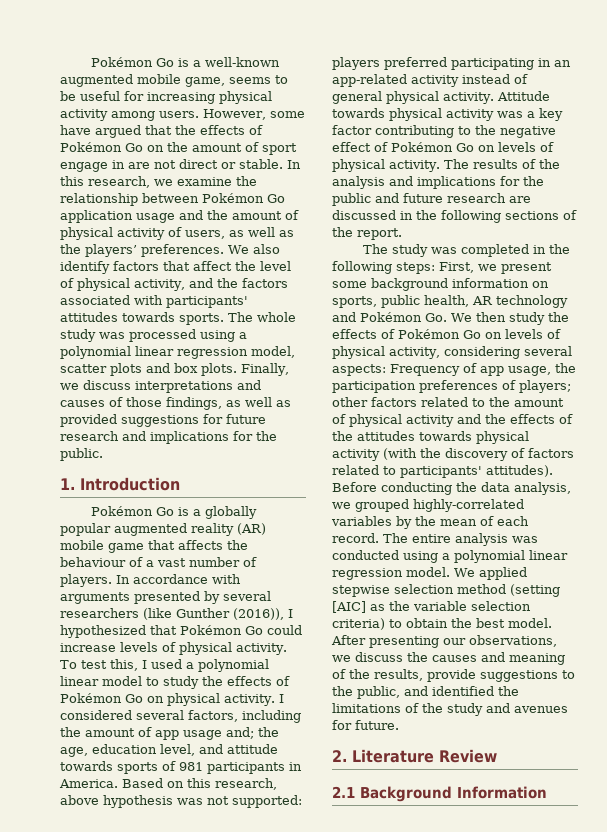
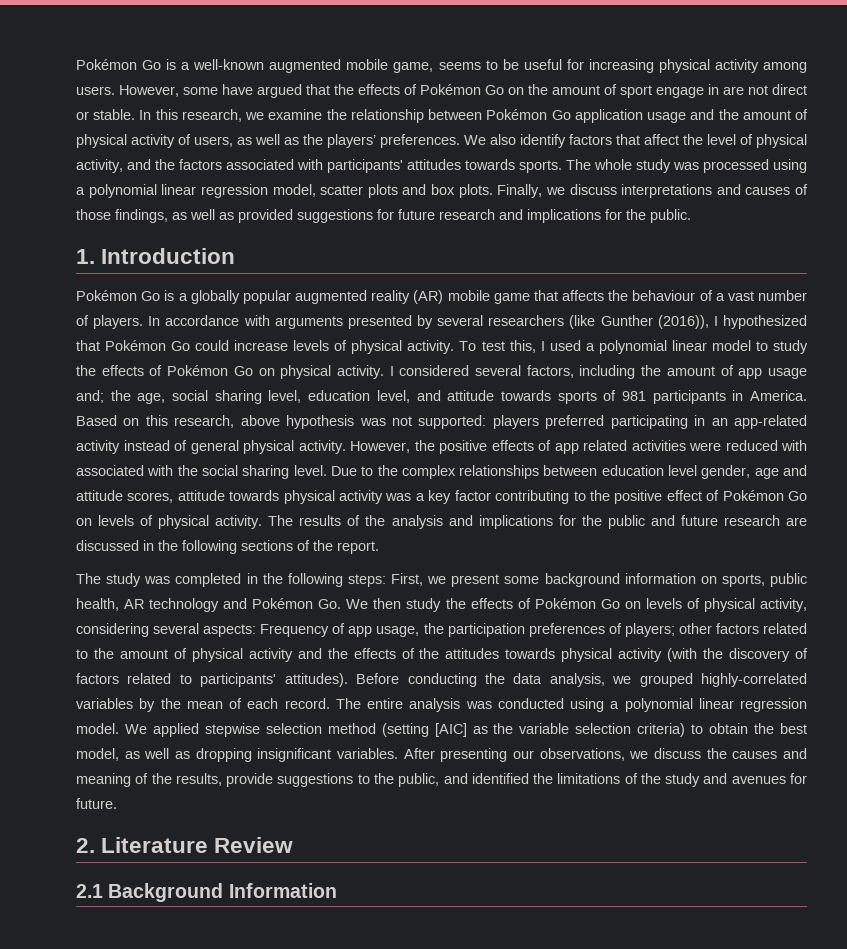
- I considered several factors, including the amount of app usage and; the age, education level, and attitude towards sports of 981 participants in America.
+ I considered several factors, including the amount of app usage and; the age, social sharing level, education level, and attitude towards sports of 981 participants in America.
- Attitude towards physical activity was a key factor contributing to the negative effect of Pokémon Go on levels of physical activity.
+ However, the positive effects of app related activities were reduced with associated with the social sharing level. Due to the complex relationships between education level gender, age and attitude scores, attitude towards physical activity was a key factor contributing to the positive effect of Pokémon Go on levels of physical activity.
- We applied stepwise selection method (setting [AIC] as the variable selection criteria) to obtain the best model.
+ We applied stepwise selection method (setting [AIC] as the variable selection criteria) to obtain the best model, as well as dropping insignificant variables.

